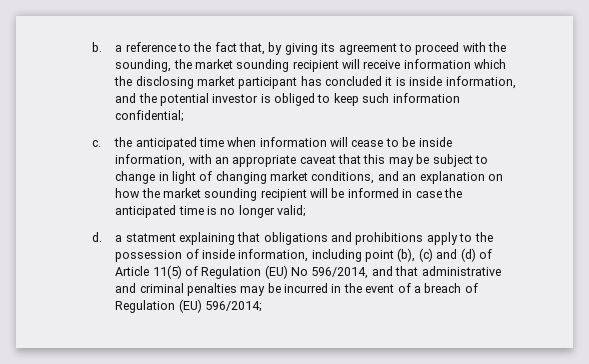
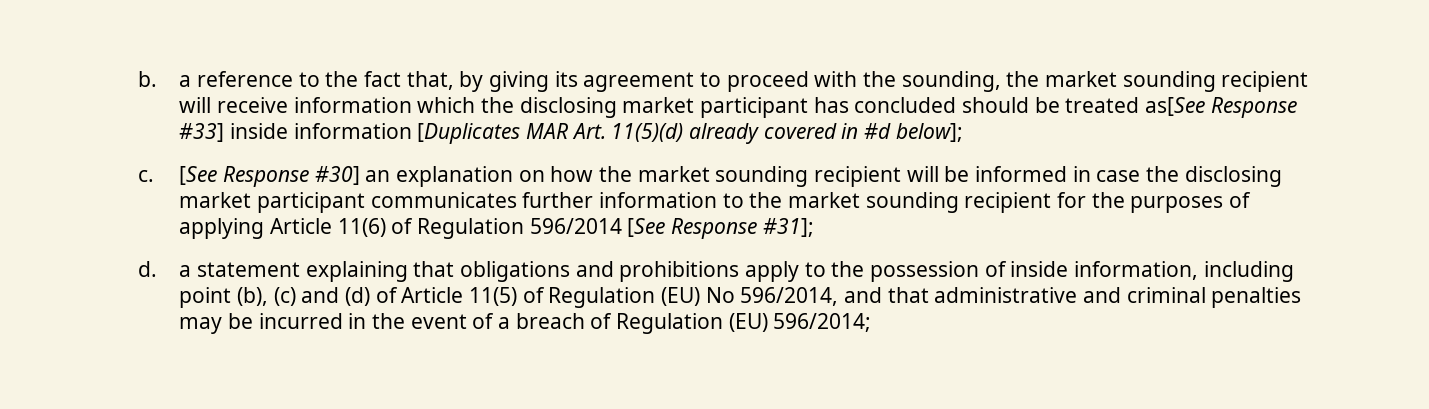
- b. a reference to the fact that, by giving its agreement to proceed with the sounding, the market sounding recipient will receive information which the disclosing market participant has concluded it is inside information, and the potential investor is obliged to keep such information confidential;
- c. the anticipated time when information will cease to be inside information, with an appropriate caveat that this may be subject to change in light of changing market conditions, and an explanation on how the market sounding recipient will be informed in case the anticipated time is no longer valid;
+ b. a reference to the fact that, by giving its agreement to proceed with the sounding, the market sounding recipient will receive information which the disclosing market participant has concluded should be treated as[See Response #33] inside information [Duplicates MAR Art. 11(5)(d) already covered in #d below];
+ c. [See Response #30] an explanation on how the market sounding recipient will be informed in case the disclosing market participant communicates further information to the market sounding recipient for the purposes of applying Article 11(6) of Regulation 596/2014 [See Response #31];
- d. a statment explaining that obligations and prohibitions apply to the possession of inside information, including point (b), (c) and (d) of Article 11(5) of Regulation (EU) No 596/2014, and that administrative and criminal penalties may be incurred in the event of a breach of Regulation (EU) 596/2014;
+ d. a statement explaining that obligations and prohibitions apply to the possession of inside information, including point (b), (c) and (d) of Article 11(5) of Regulation (EU) No 596/2014, and that administrative and criminal penalties may be incurred in the event of a breach of Regulation (EU) 596/2014;

